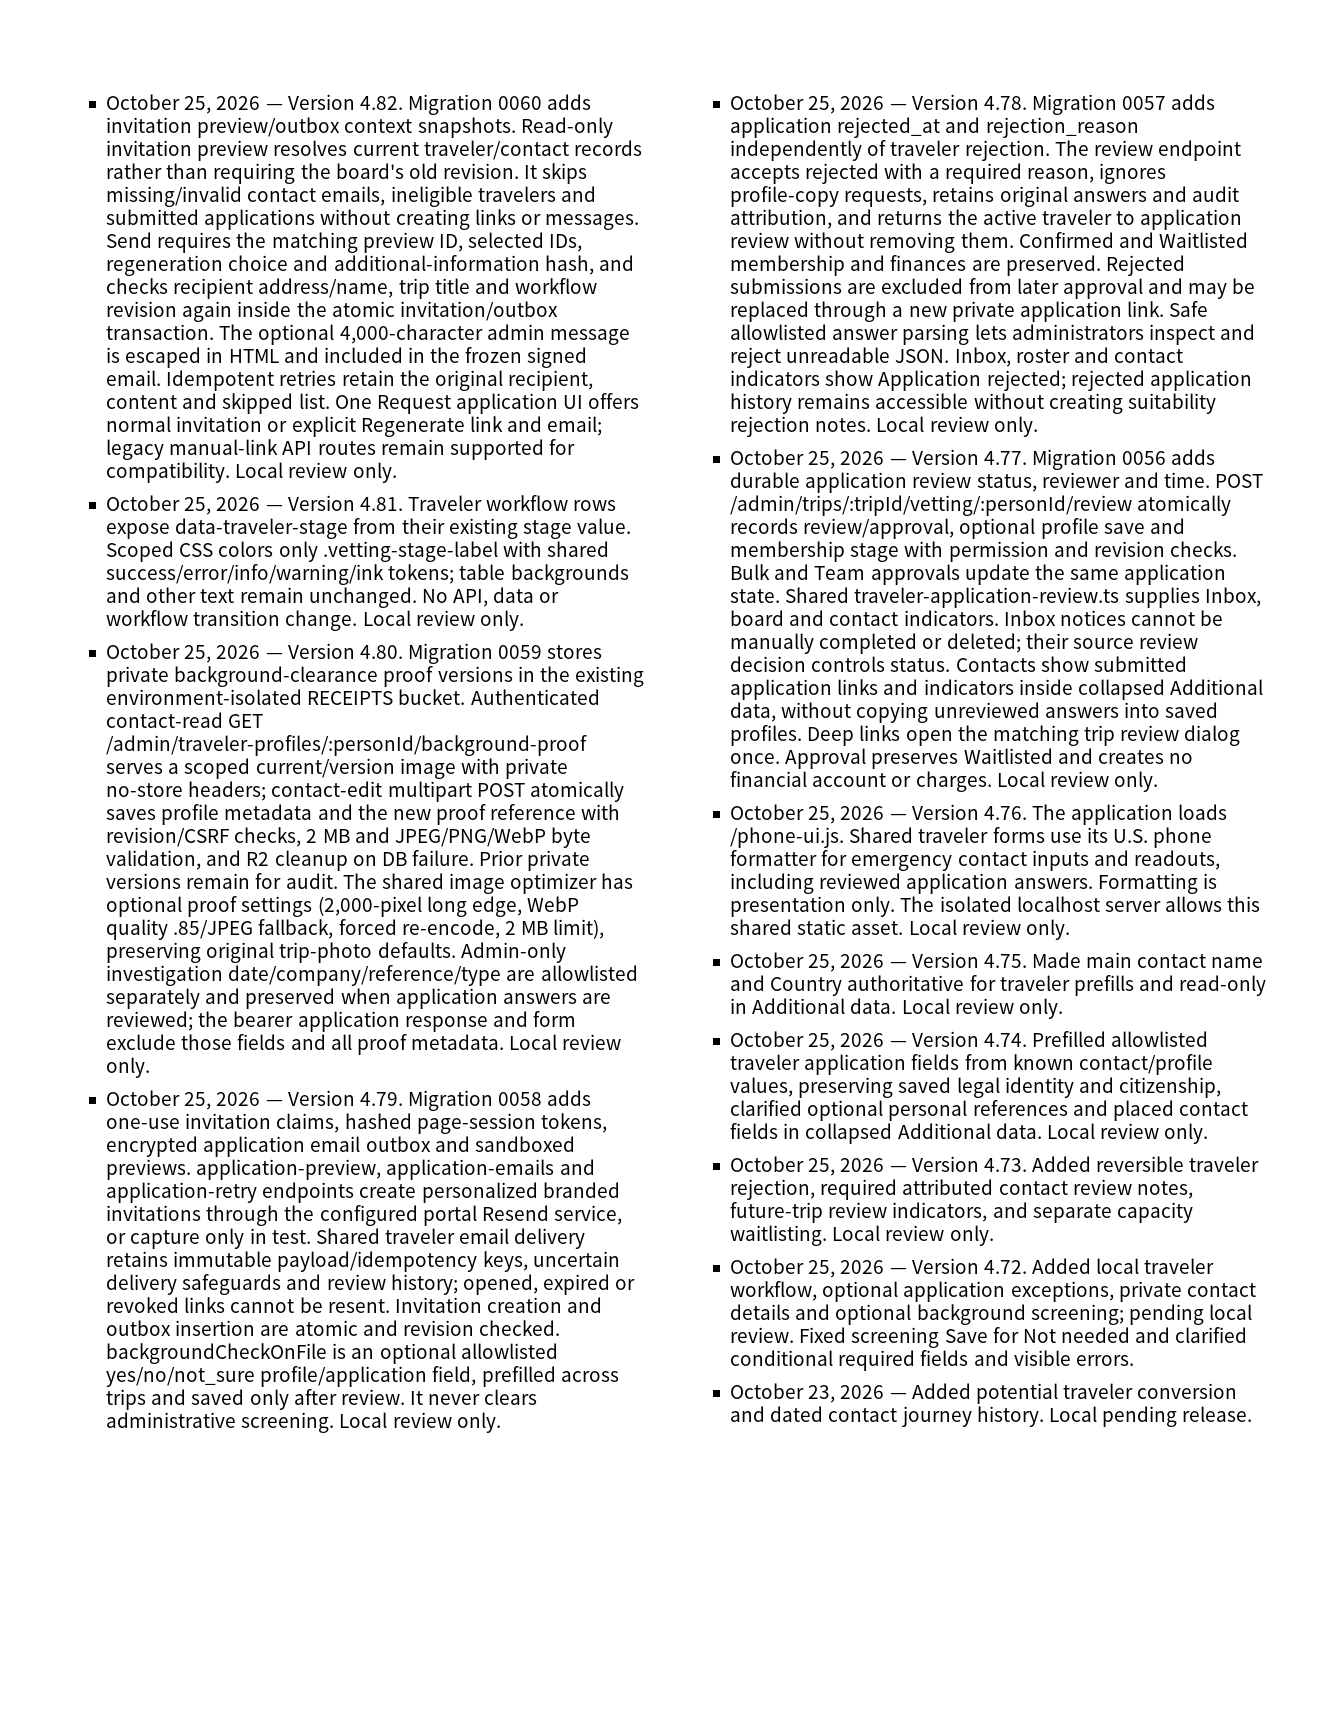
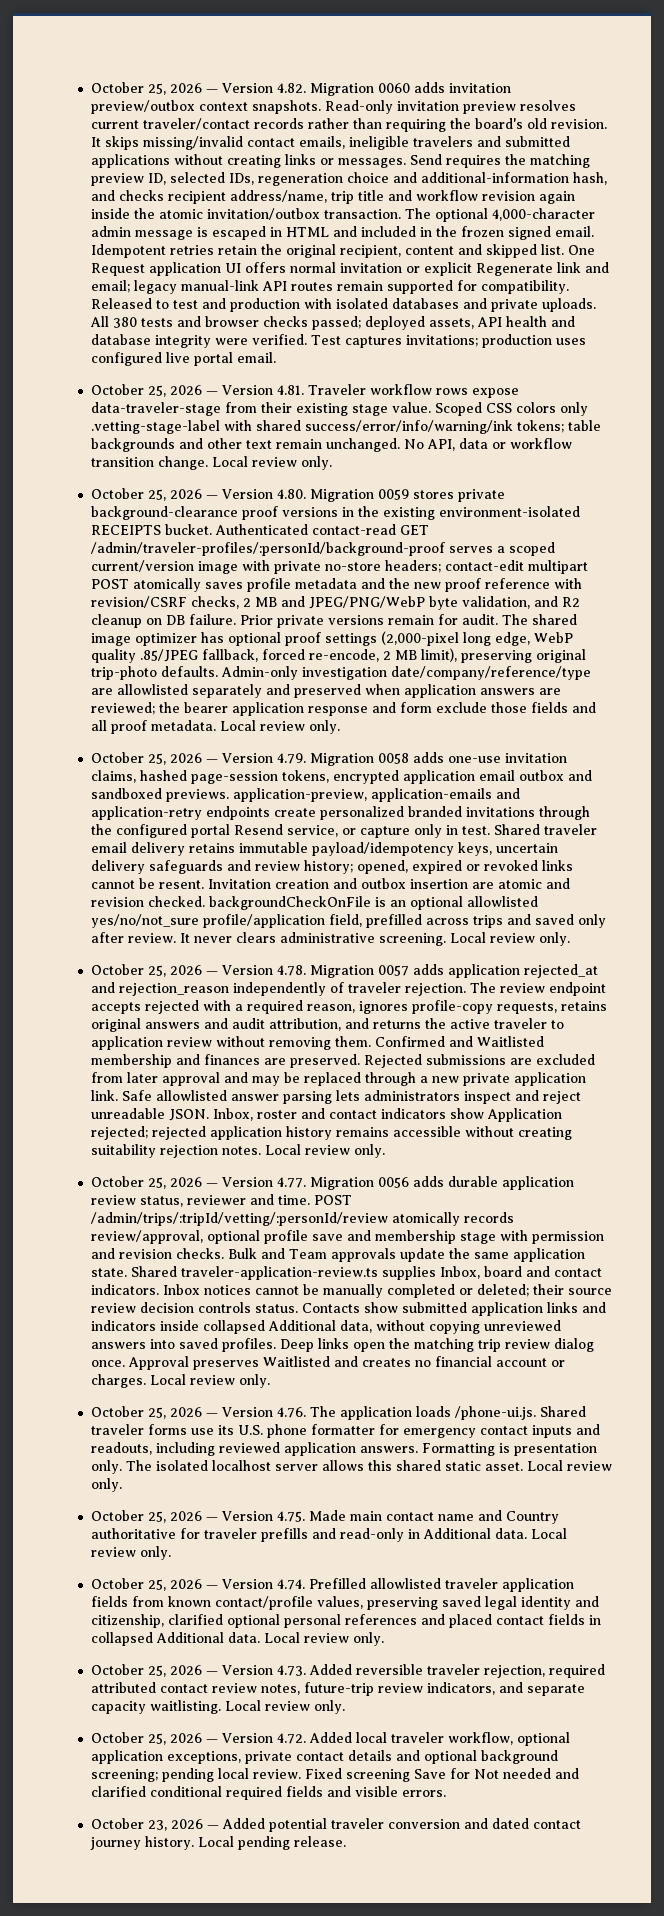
- One Request application UI offers normal invitation or explicit Regenerate link and email; legacy manual-link API routes remain supported for compatibility. Local review only.
+ One Request application UI offers normal invitation or explicit Regenerate link and email; legacy manual-link API routes remain supported for compatibility. Released to test and production with isolated databases and private uploads. All 380 tests and browser checks passed; deployed assets, API health and database integrity were verified. Test captures invitations; production uses configured live portal email.

